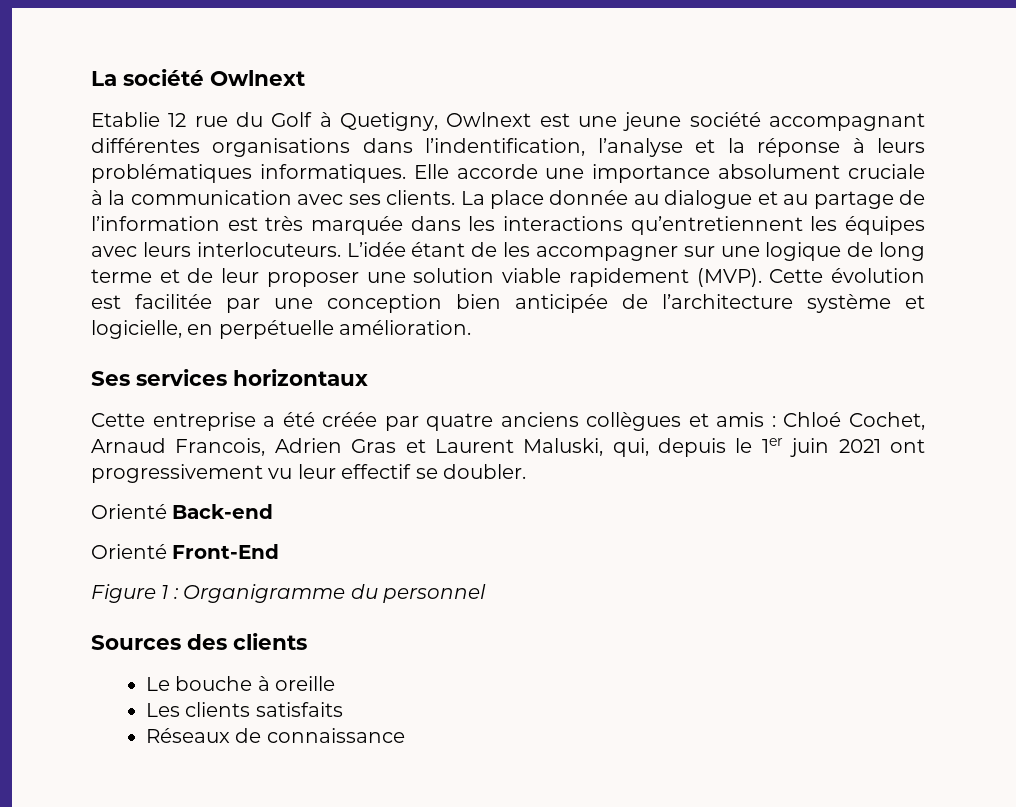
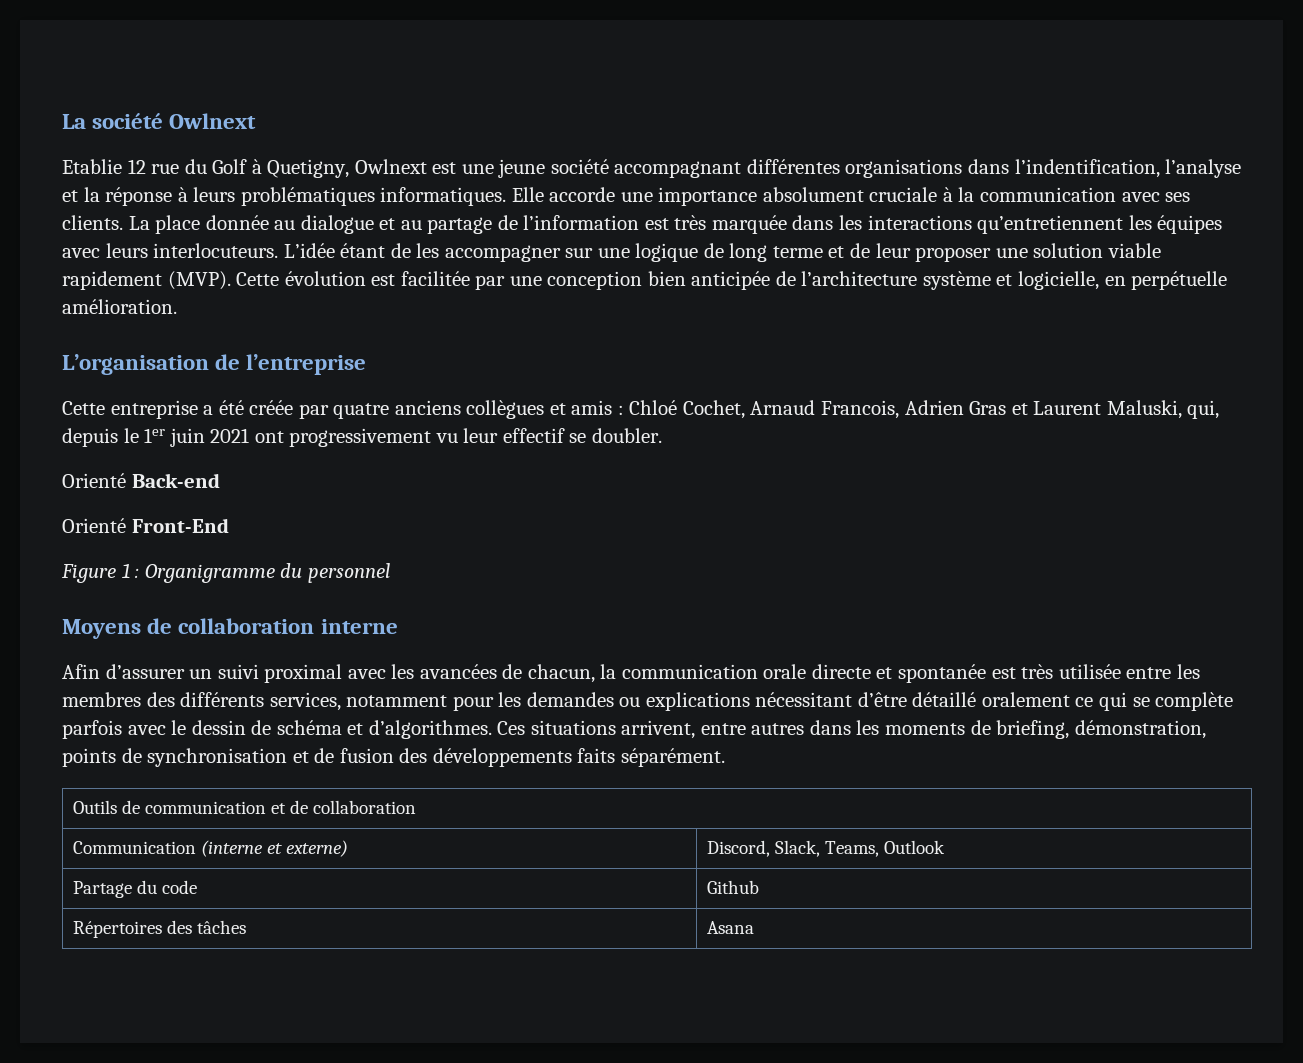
- Ses services horizontaux
+ L’organisation de l’entreprise
- Sources des clients
- Le bouche à oreille
- Les clients satisfaits
- Réseaux de connaissance
+ Moyens de collaboration interne
+ Afin d’assurer un suivi proximal avec les avancées de chacun, la communication orale directe et spontanée est très utilisée entre les membres des différents services, notamment pour les demandes ou explications nécessitant d’être détaillé oralement ce qui se complète parfois avec le dessin de schéma et d’algorithmes. Ces situations arrivent, entre autres dans les moments de briefing, démonstration, points de synchronisation et de fusion des développements faits séparément.
+ Outils de communication et de collaboration
+ Communication (interne et externe) | Discord, Slack, Teams, Outlook
+ Partage du code | Github
+ Répertoires des tâches | Asana

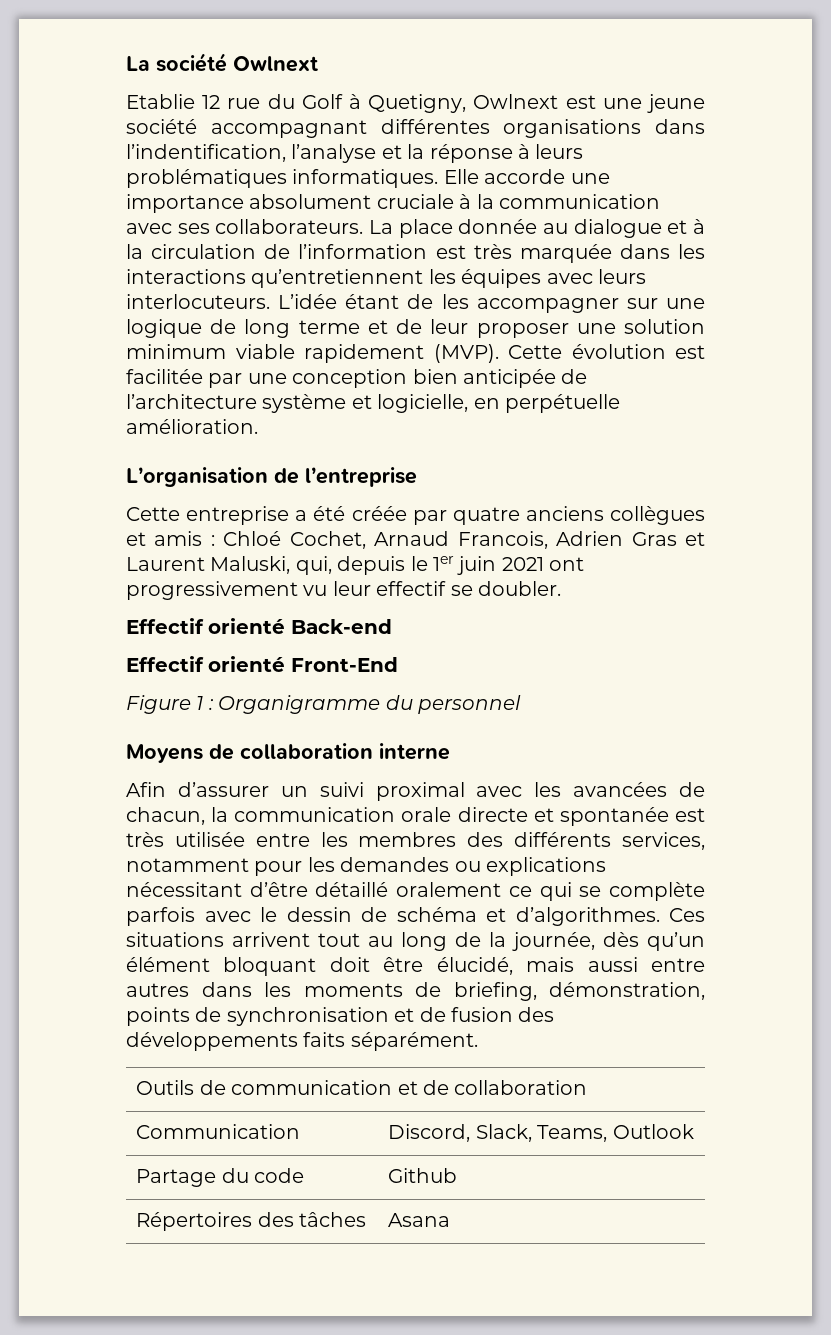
- Elle accorde une importance absolument cruciale à la communication avec ses clients.
+ Elle accorde une importance absolument cruciale à la communication avec ses collaborateurs.
- La place donnée au dialogue et au partage de l’information est très marquée dans les interactions qu’entretiennent les équipes avec leurs interlocuteurs.
+ La place donnée au dialogue et à la circulation de l’information est très marquée dans les interactions qu’entretiennent les équipes avec leurs interlocuteurs.
- L’idée étant de les accompagner sur une logique de long terme et de leur proposer une solution viable rapidement (MVP).
+ L’idée étant de les accompagner sur une logique de long terme et de leur proposer une solution minimum viable rapidement (MVP).
- Orienté Back-end
+ Effectif orienté Back-end
- Orienté Front-End
+ Effectif orienté Front-End
- Ces situations arrivent, entre autres dans les moments de briefing, démonstration, points de synchronisation et de fusion des développements faits séparément.
+ Ces situations arrivent tout au long de la journée, dès qu’un élément bloquant doit être élucidé, mais aussi entre autres dans les moments de briefing, démonstration, points de synchronisation et de fusion des développements faits séparément.
- Communication (interne et externe) | Discord, Slack, Teams, Outlook
+ Communication | Discord, Slack, Teams, Outlook

